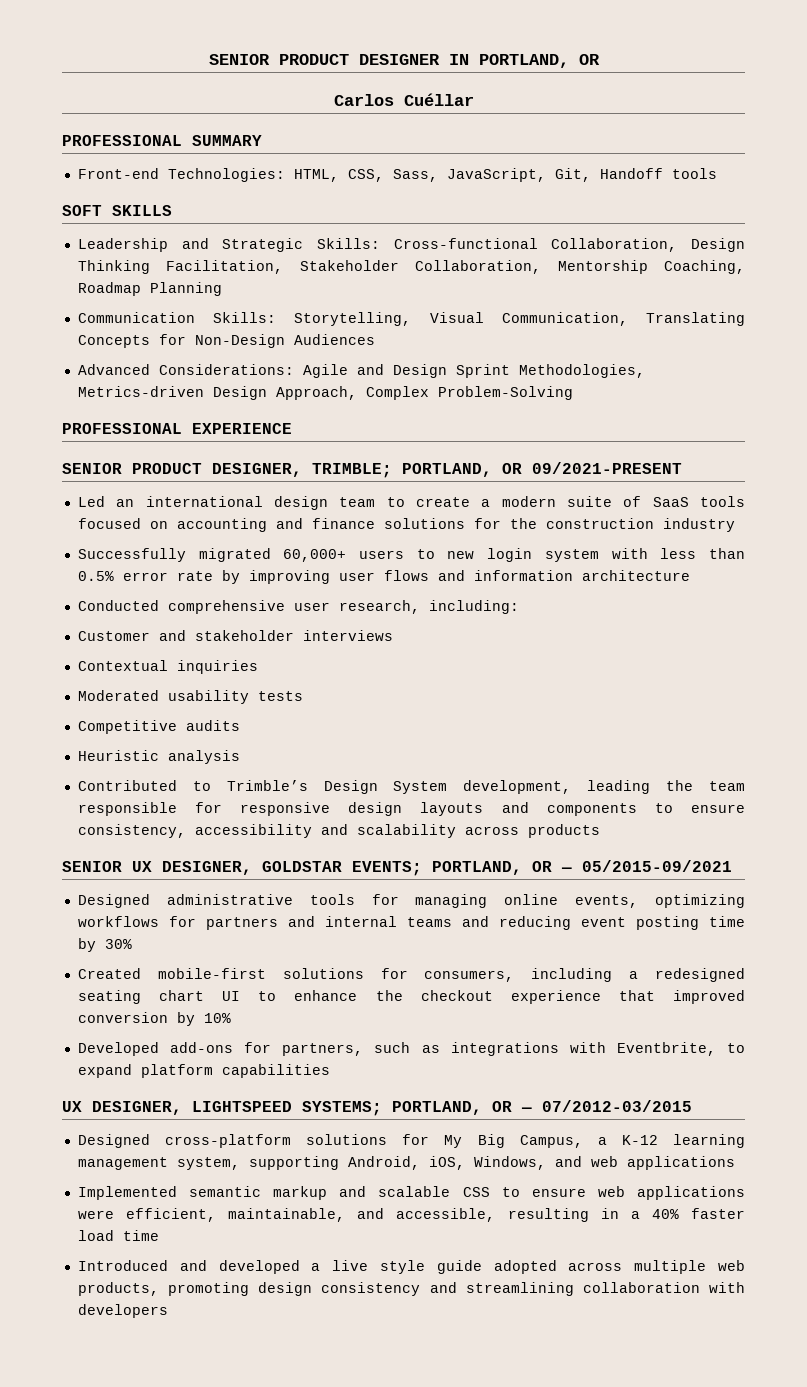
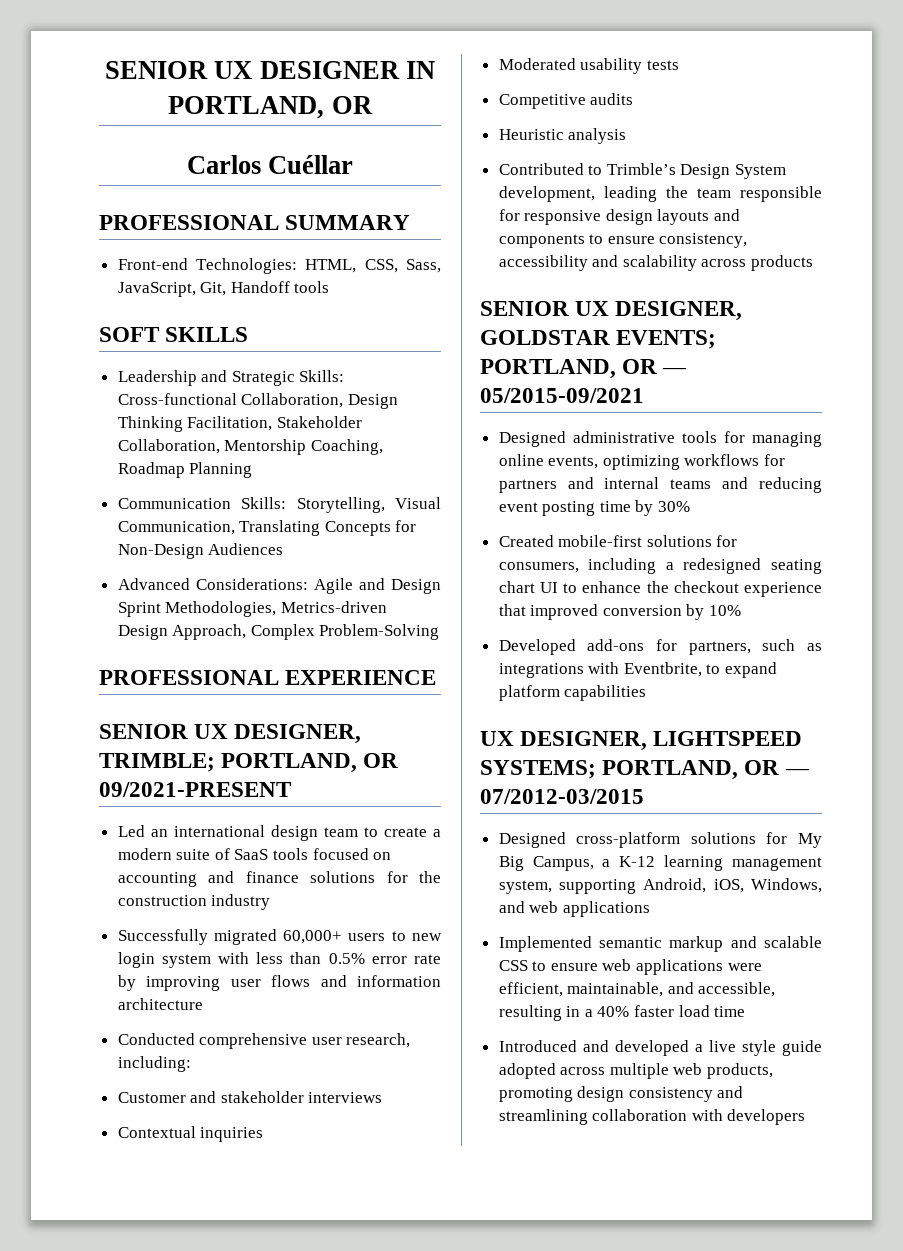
- SENIOR PRODUCT DESIGNER IN PORTLAND, OR
+ SENIOR UX DESIGNER IN PORTLAND, OR
- SENIOR PRODUCT DESIGNER, TRIMBLE; PORTLAND, OR 09/2021-PRESENT
+ SENIOR UX DESIGNER, TRIMBLE; PORTLAND, OR 09/2021-PRESENT

